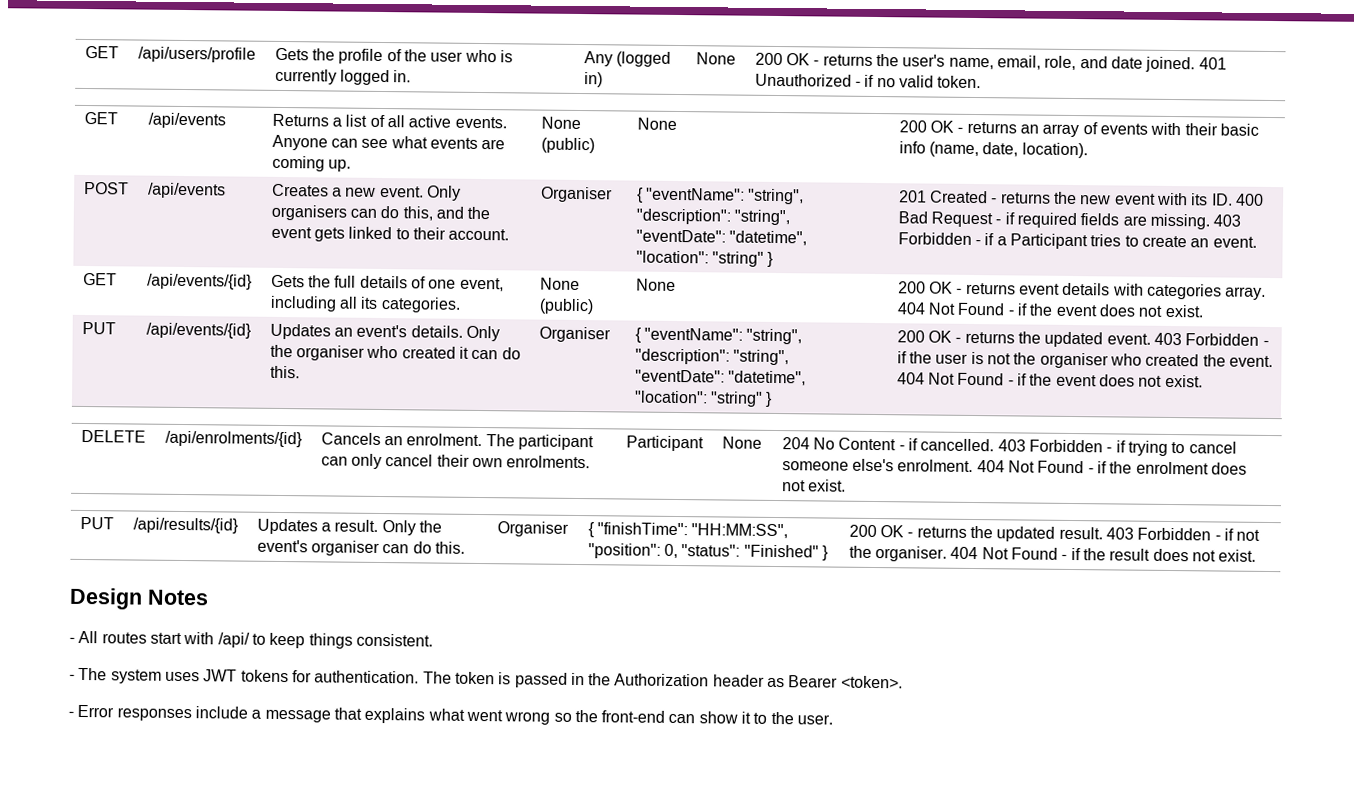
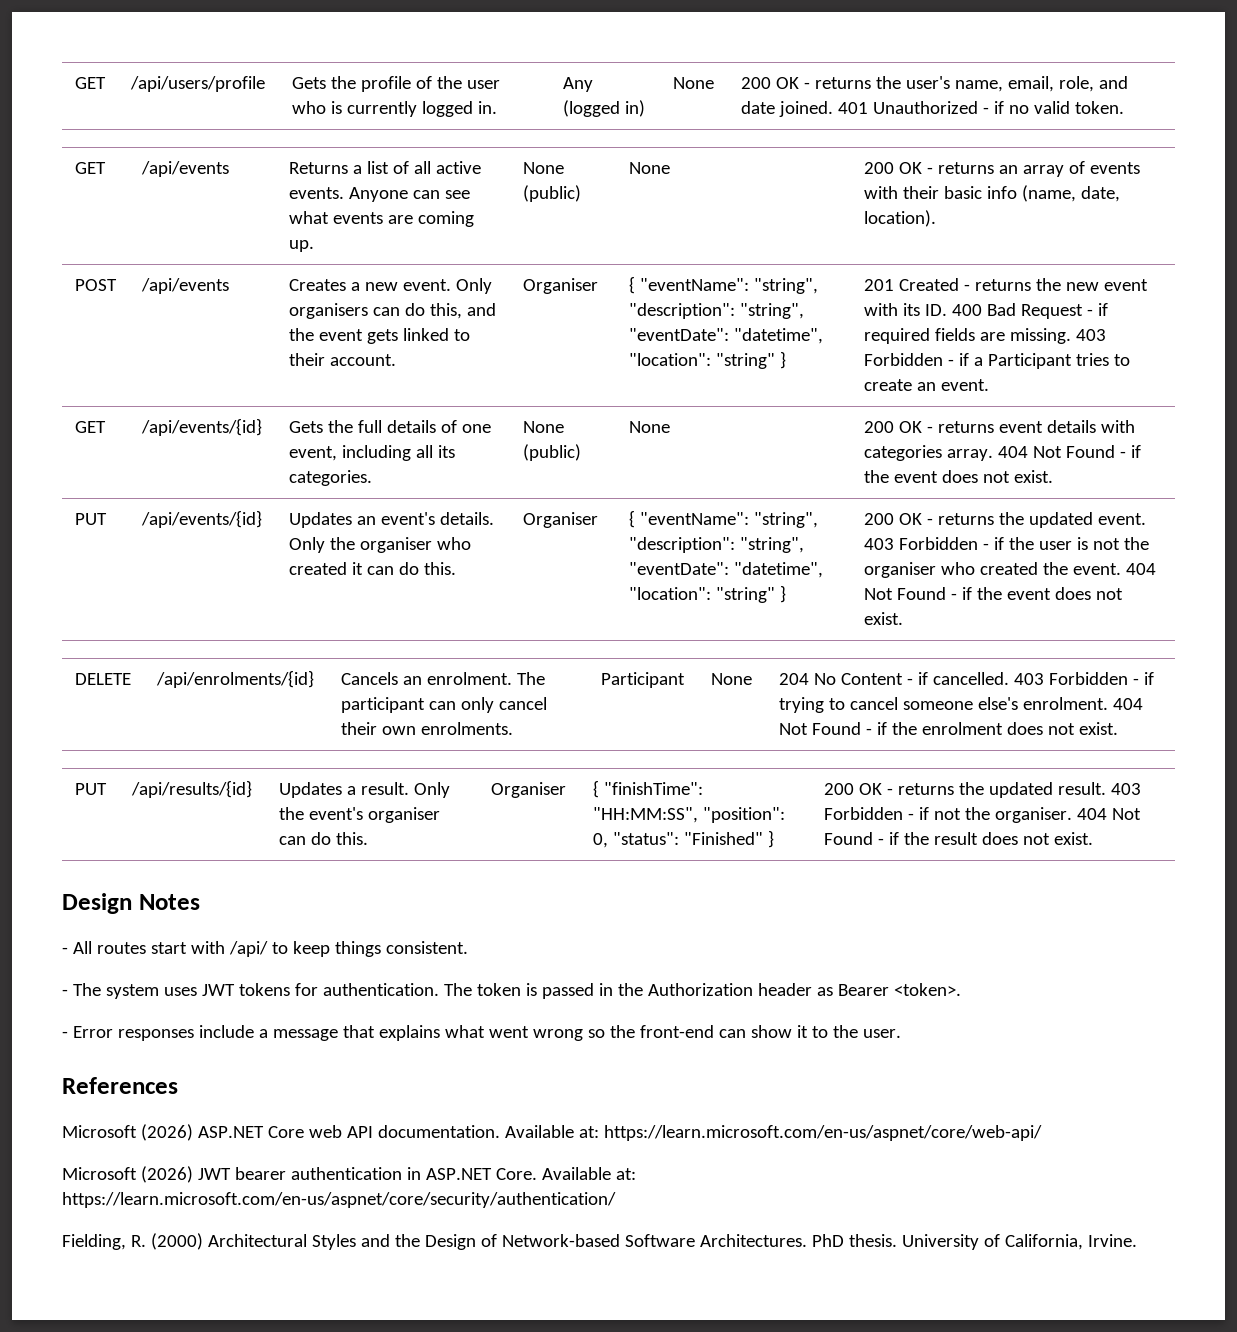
+ References
+ Microsoft (2026) ASP.NET Core web API documentation. Available at: https://learn.microsoft.com/en-us/aspnet/core/web-api/
+ Microsoft (2026) JWT bearer authentication in ASP.NET Core. Available at: https://learn.microsoft.com/en-us/aspnet/core/security/authentication/
+ Fielding, R. (2000) Architectural Styles and the Design of Network-based Software Architectures. PhD thesis. University of California, Irvine.

